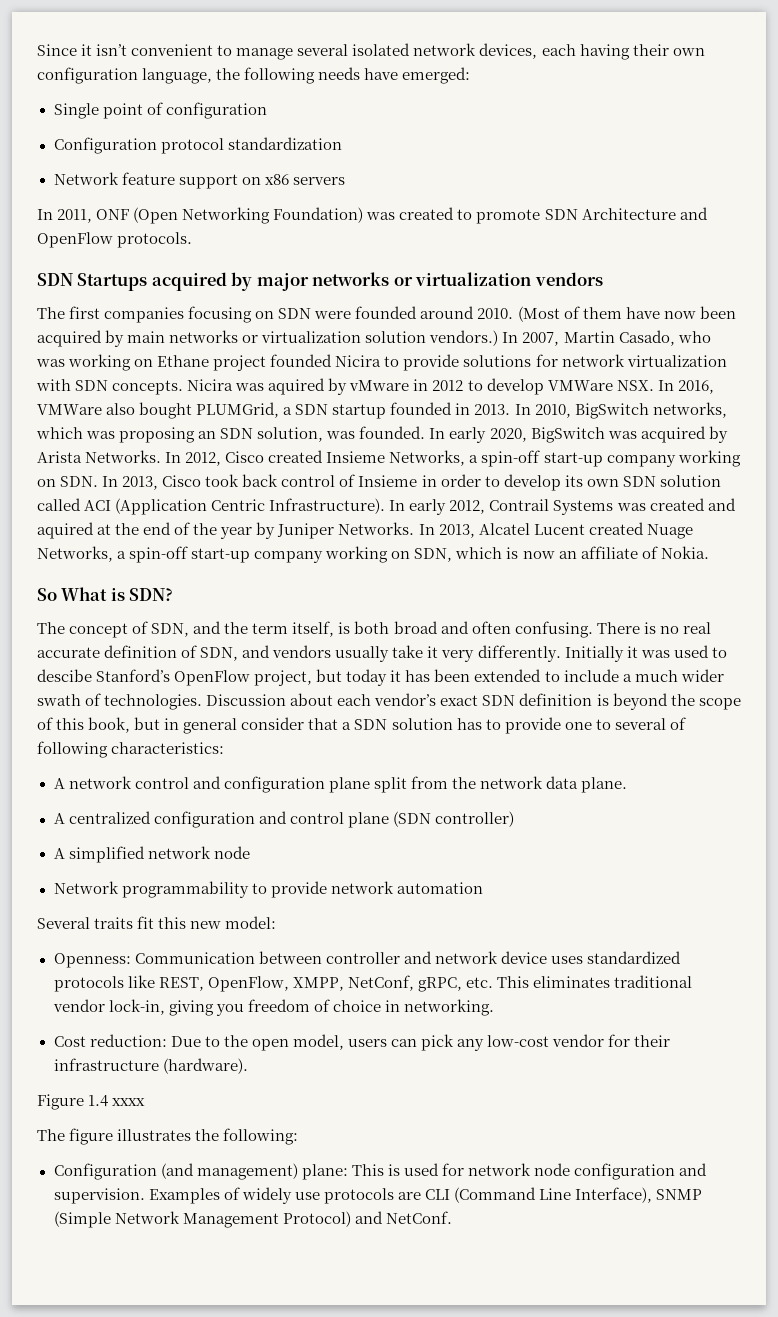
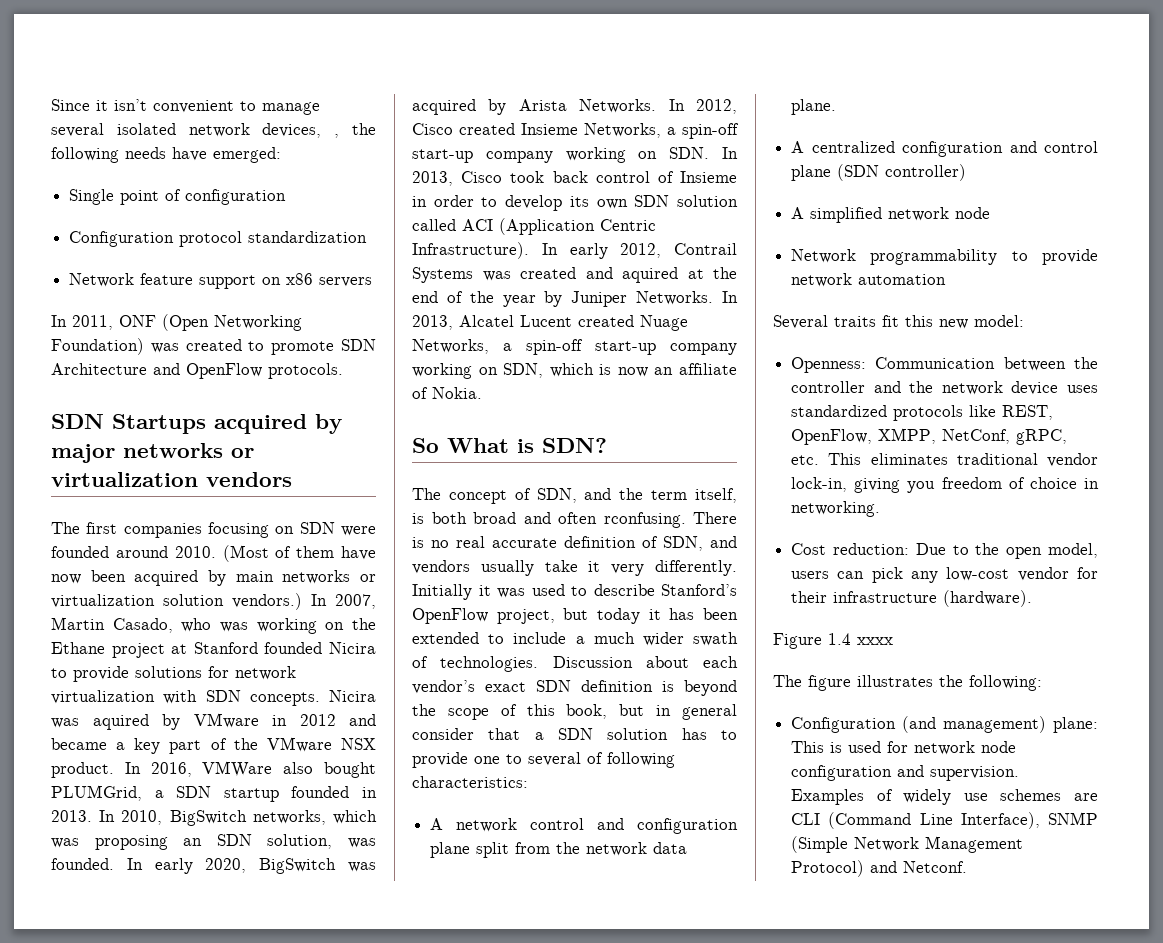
- Since it isn’t convenient to manage several isolated network devices, each having their own configuration language, the following needs have emerged:
+ Since it isn’t convenient to manage several isolated network devices, , the following needs have emerged:
- In 2007, Martin Casado, who was working on Ethane project founded Nicira to provide solutions for network virtualization with SDN concepts.
+ In 2007, Martin Casado, who was working on the Ethane project at Stanford founded Nicira to provide solutions for network virtualization with SDN concepts.
- Nicira was aquired by vMware in 2012 to develop VMWare NSX. In 2016, VMWare also bought PLUMGrid, a SDN startup founded in 2013.
+ Nicira was aquired by VMware in 2012 and became a key part of the VMware NSX product. In 2016, VMWare also bought PLUMGrid, a SDN startup founded in 2013.
- The concept of SDN, and the term itself, is both broad and often confusing.
+ The concept of SDN, and the term itself, is both broad and often rconfusing.
- Initially it was used to descibe Stanford’s OpenFlow project, but today it has been extended to include a much wider swath of technologies.
+ Initially it was used to describe Stanford’s OpenFlow project, but today it has been extended to include a much wider swath of technologies.
- Openness: Communication between controller and network device uses standardized protocols like REST, OpenFlow, XMPP, NetConf, gRPC, etc. This eliminates traditional vendor lock-in, giving you freedom of choice in networking.
+ Openness: Communication between the controller and the network device uses standardized protocols like REST, OpenFlow, XMPP, NetConf, gRPC, etc. This eliminates traditional vendor lock-in, giving you freedom of choice in networking.
- Examples of widely use protocols are CLI (Command Line Interface), SNMP (Simple Network Management Protocol) and NetConf.
+ Examples of widely use schemes are CLI (Command Line Interface), SNMP (Simple Network Management Protocol) and Netconf.

